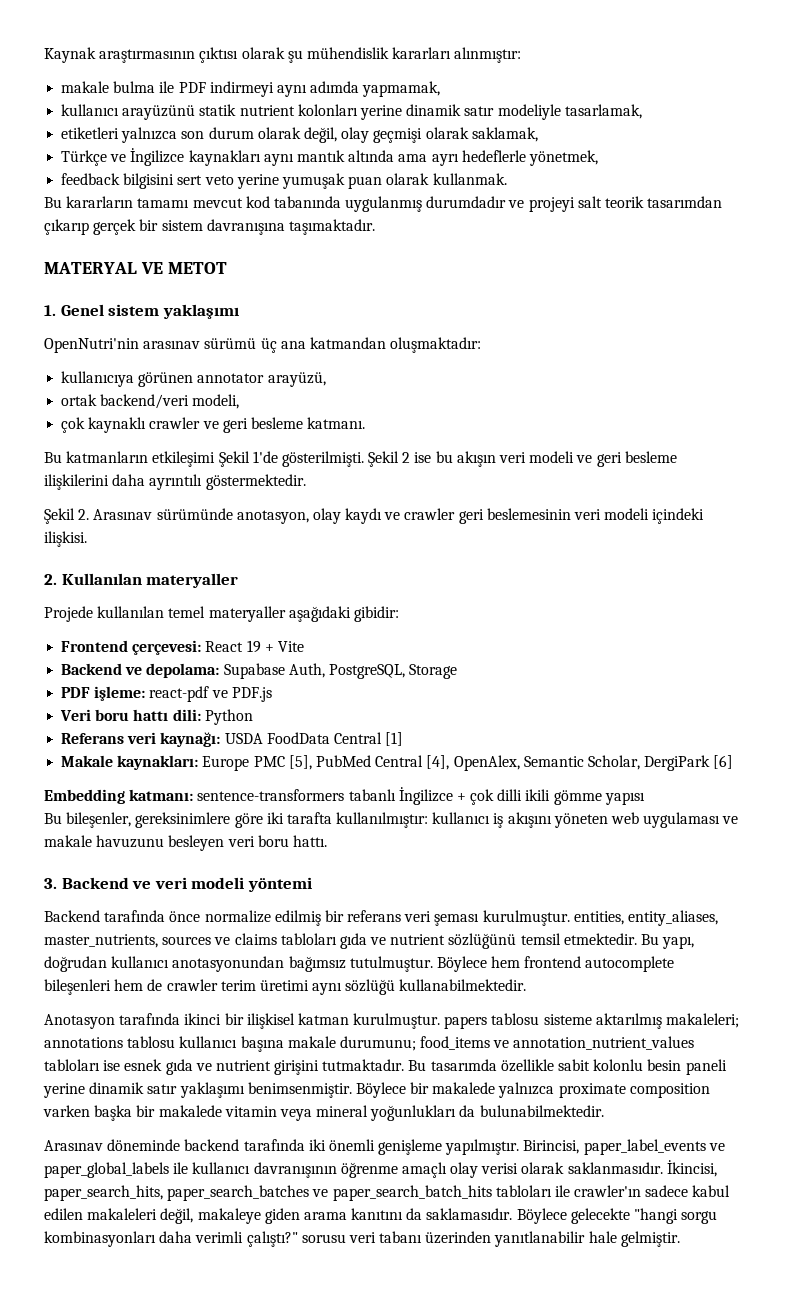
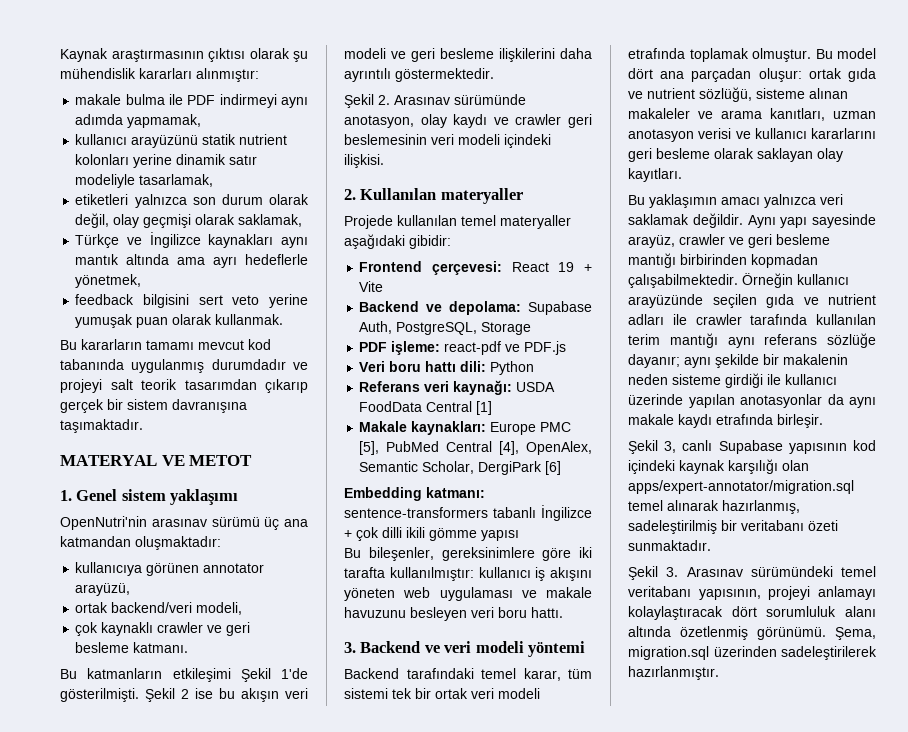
- Backend tarafında önce normalize edilmiş bir referans veri şeması kurulmuştur. entities, entity_aliases, master_nutrients, sources ve claims tabloları gıda ve nutrient sözlüğünü temsil etmektedir. Bu yapı, doğrudan kullanıcı anotasyonundan bağımsız tutulmuştur. Böylece hem frontend autocomplete bileşenleri hem de crawler terim üretimi aynı sözlüğü kullanabilmektedir.
- Anotasyon tarafında ikinci bir ilişkisel katman kurulmuştur. papers tablosu sisteme aktarılmış makaleleri; annotations tablosu kullanıcı başına makale durumunu; food_items ve annotation_nutrient_values tabloları ise esnek gıda ve nutrient girişini tutmaktadır. Bu tasarımda özellikle sabit kolonlu besin paneli yerine dinamik satır yaklaşımı benimsenmiştir. Böylece bir makalede yalnızca proximate composition varken başka bir makalede vitamin veya mineral yoğunlukları da bulunabilmektedir.
- Arasınav döneminde backend tarafında iki önemli genişleme yapılmıştır. Birincisi, paper_label_events ve paper_global_labels ile kullanıcı davranışının öğrenme amaçlı olay verisi olarak saklanmasıdır. İkincisi, paper_search_hits, paper_search_batches ve paper_search_batch_hits tabloları ile crawler'ın sadece kabul edilen makaleleri değil, makaleye giden arama kanıtını da saklamasıdır. Böylece gelecekte "hangi sorgu kombinasyonları daha verimli çalıştı?" sorusu veri tabanı üzerinden yanıtlanabilir hale gelmiştir.
+ Backend tarafındaki temel karar, tüm sistemi tek bir ortak veri modeli etrafında toplamak olmuştur. Bu model dört ana parçadan oluşur: ortak gıda ve nutrient sözlüğü, sisteme alınan makaleler ve arama kanıtları, uzman anotasyon verisi ve kullanıcı kararlarını geri besleme olarak saklayan olay kayıtları.
+ Bu yaklaşımın amacı yalnızca veri saklamak değildir. Aynı yapı sayesinde arayüz, crawler ve geri besleme mantığı birbirinden kopmadan çalışabilmektedir. Örneğin kullanıcı arayüzünde seçilen gıda ve nutrient adları ile crawler tarafında kullanılan terim mantığı aynı referans sözlüğe dayanır; aynı şekilde bir makalenin neden sisteme girdiği ile kullanıcı üzerinde yapılan anotasyonlar da aynı makale kaydı etrafında birleşir.
+ Şekil 3, canlı Supabase yapısının kod içindeki kaynak karşılığı olan apps/expert-annotator/migration.sql temel alınarak hazırlanmış, sadeleştirilmiş bir veritabanı özeti sunmaktadır.
+ Şekil 3. Arasınav sürümündeki temel veritabanı yapısının, projeyi anlamayı kolaylaştıracak dört sorumluluk alanı altında özetlenmiş görünümü. Şema, migration.sql üzerinden sadeleştirilerek hazırlanmıştır.

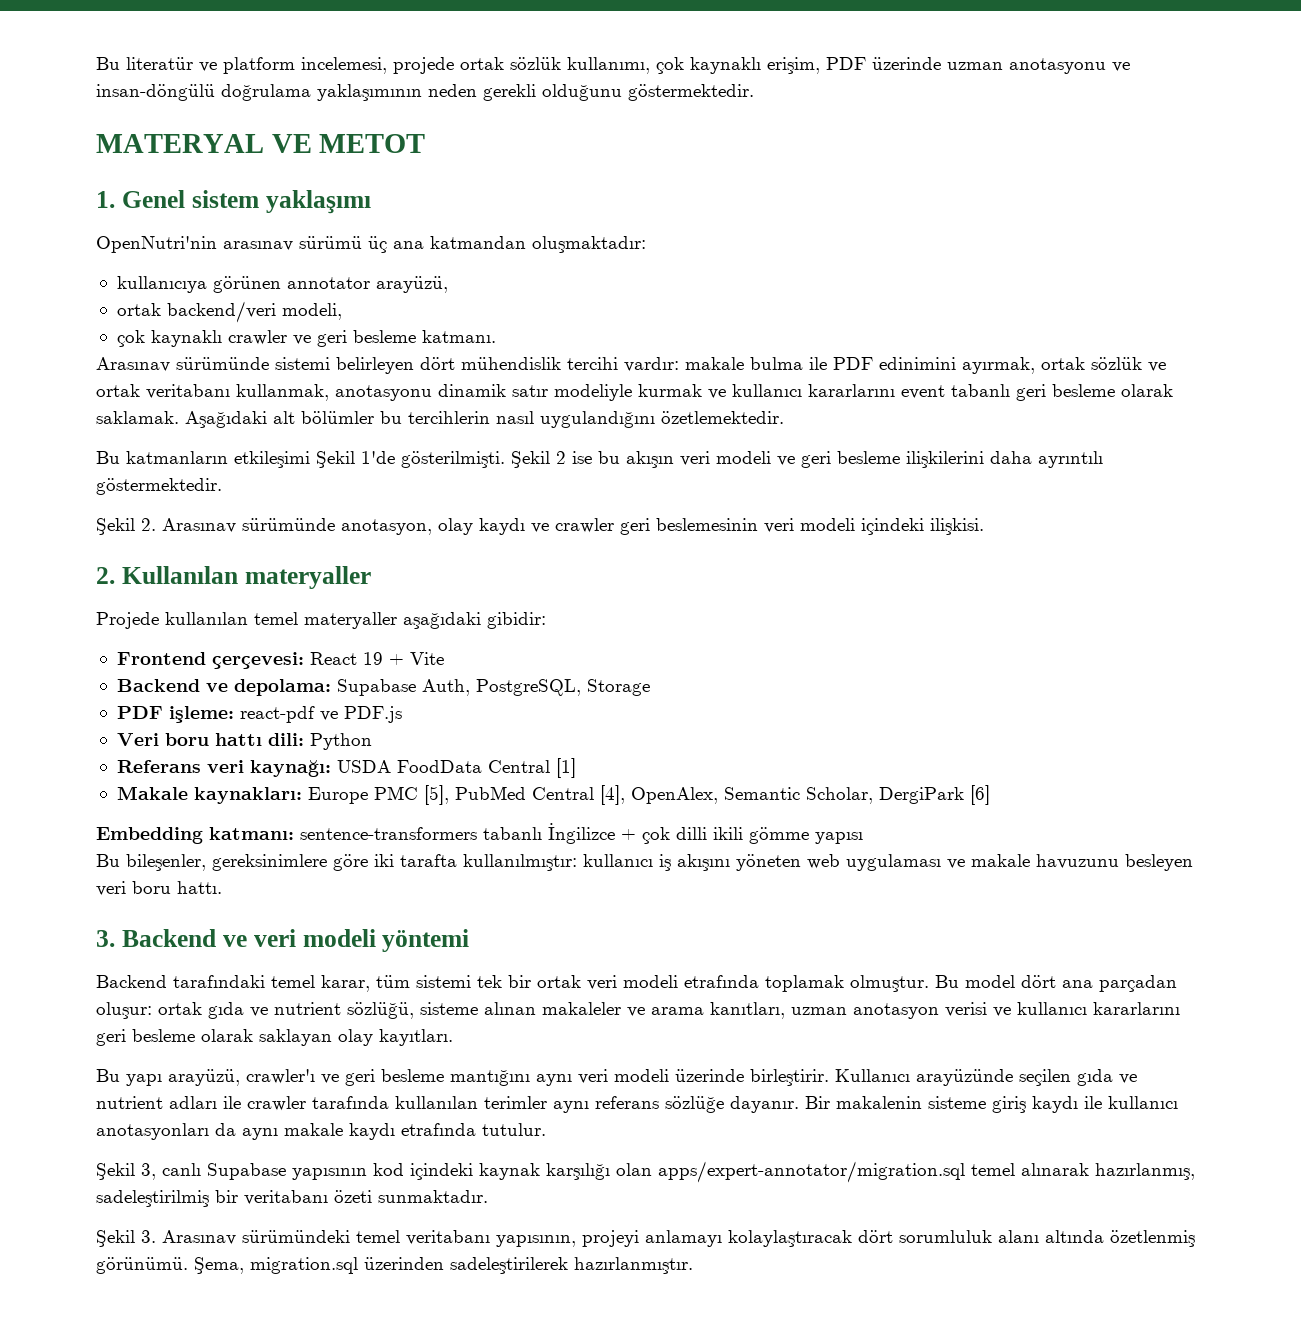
- Kaynak araştırmasının çıktısı olarak şu mühendislik kararları alınmıştır:
- makale bulma ile PDF indirmeyi aynı adımda yapmamak,
- kullanıcı arayüzünü statik nutrient kolonları yerine dinamik satır modeliyle tasarlamak,
- etiketleri yalnızca son durum olarak değil, olay geçmişi olarak saklamak,
- Türkçe ve İngilizce kaynakları aynı mantık altında ama ayrı hedeflerle yönetmek,
- feedback bilgisini sert veto yerine yumuşak puan olarak kullanmak.
- Bu kararların tamamı mevcut kod tabanında uygulanmış durumdadır ve projeyi salt teorik tasarımdan çıkarıp gerçek bir sistem davranışına taşımaktadır.
+ Bu literatür ve platform incelemesi, projede ortak sözlük kullanımı, çok kaynaklı erişim, PDF üzerinde uzman anotasyonu ve insan-döngülü doğrulama yaklaşımının neden gerekli olduğunu göstermektedir.
+ Arasınav sürümünde sistemi belirleyen dört mühendislik tercihi vardır: makale bulma ile PDF edinimini ayırmak, ortak sözlük ve ortak veritabanı kullanmak, anotasyonu dinamik satır modeliyle kurmak ve kullanıcı kararlarını event tabanlı geri besleme olarak saklamak. Aşağıdaki alt bölümler bu tercihlerin nasıl uygulandığını özetlemektedir.
- Bu yaklaşımın amacı yalnızca veri saklamak değildir. Aynı yapı sayesinde arayüz, crawler ve geri besleme mantığı birbirinden kopmadan çalışabilmektedir. Örneğin kullanıcı arayüzünde seçilen gıda ve nutrient adları ile crawler tarafında kullanılan terim mantığı aynı referans sözlüğe dayanır; aynı şekilde bir makalenin neden sisteme girdiği ile kullanıcı üzerinde yapılan anotasyonlar da aynı makale kaydı etrafında birleşir.
+ Bu yapı arayüzü, crawler'ı ve geri besleme mantığını aynı veri modeli üzerinde birleştirir. Kullanıcı arayüzünde seçilen gıda ve nutrient adları ile crawler tarafında kullanılan terimler aynı referans sözlüğe dayanır. Bir makalenin sisteme giriş kaydı ile kullanıcı anotasyonları da aynı makale kaydı etrafında tutulur.

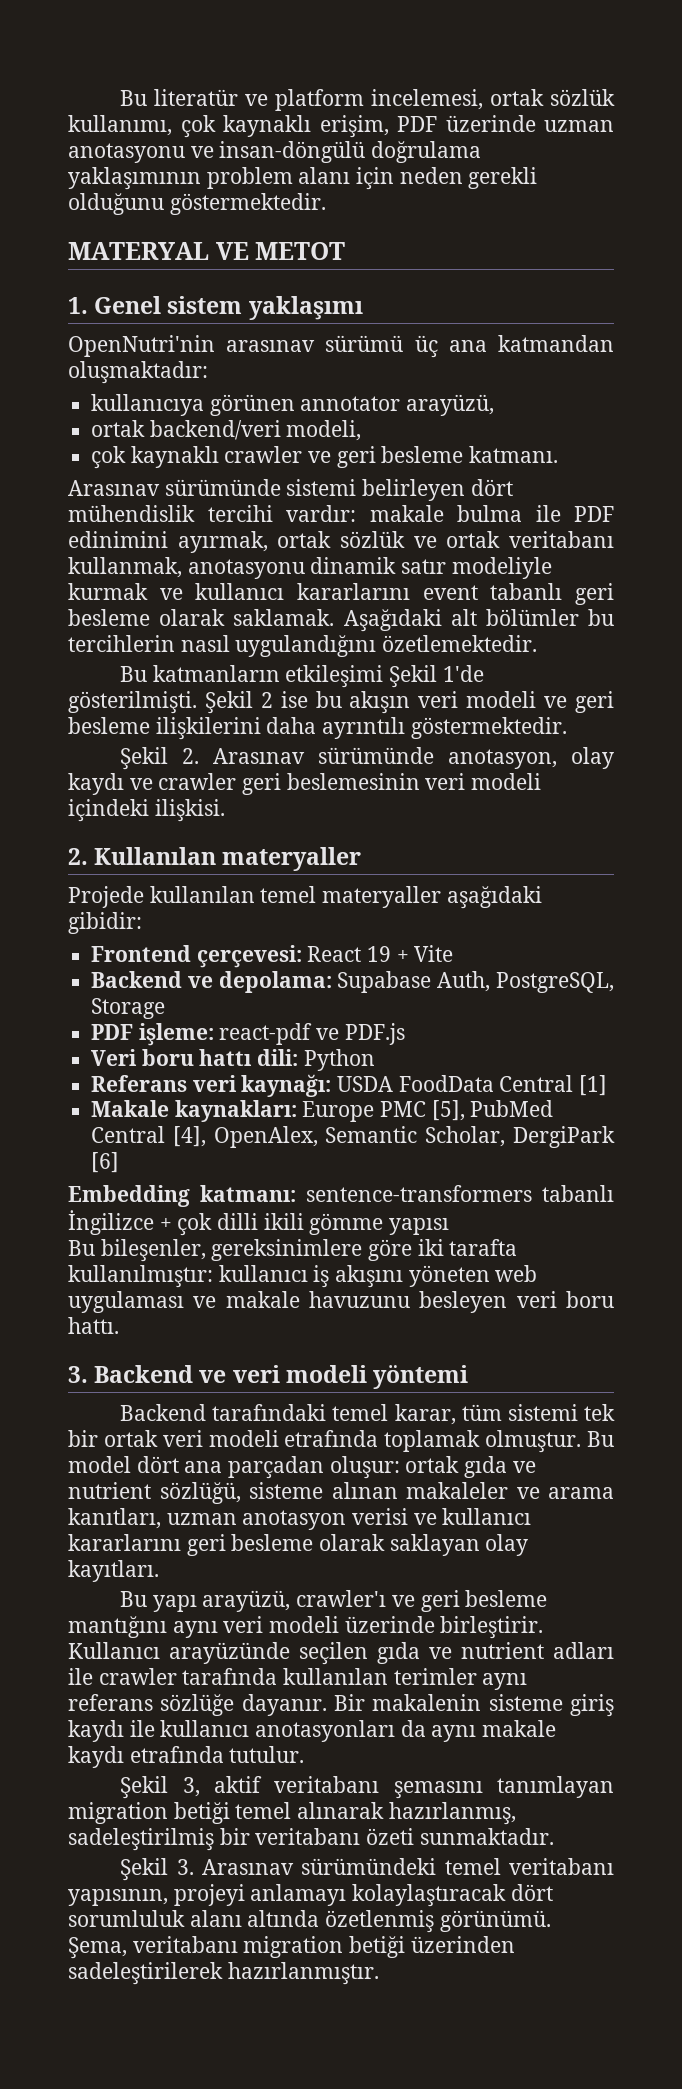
- Bu literatür ve platform incelemesi, projede ortak sözlük kullanımı, çok kaynaklı erişim, PDF üzerinde uzman anotasyonu ve insan-döngülü doğrulama yaklaşımının neden gerekli olduğunu göstermektedir.
+ Bu literatür ve platform incelemesi, ortak sözlük kullanımı, çok kaynaklı erişim, PDF üzerinde uzman anotasyonu ve insan-döngülü doğrulama yaklaşımının problem alanı için neden gerekli olduğunu göstermektedir.
- Şekil 3, canlı Supabase yapısının kod içindeki kaynak karşılığı olan apps/expert-annotator/migration.sql temel alınarak hazırlanmış, sadeleştirilmiş bir veritabanı özeti sunmaktadır.
+ Şekil 3, aktif veritabanı şemasını tanımlayan migration betiği temel alınarak hazırlanmış, sadeleştirilmiş bir veritabanı özeti sunmaktadır.
- Şema, migration.sql üzerinden sadeleştirilerek hazırlanmıştır.
+ Şema, veritabanı migration betiği üzerinden sadeleştirilerek hazırlanmıştır.

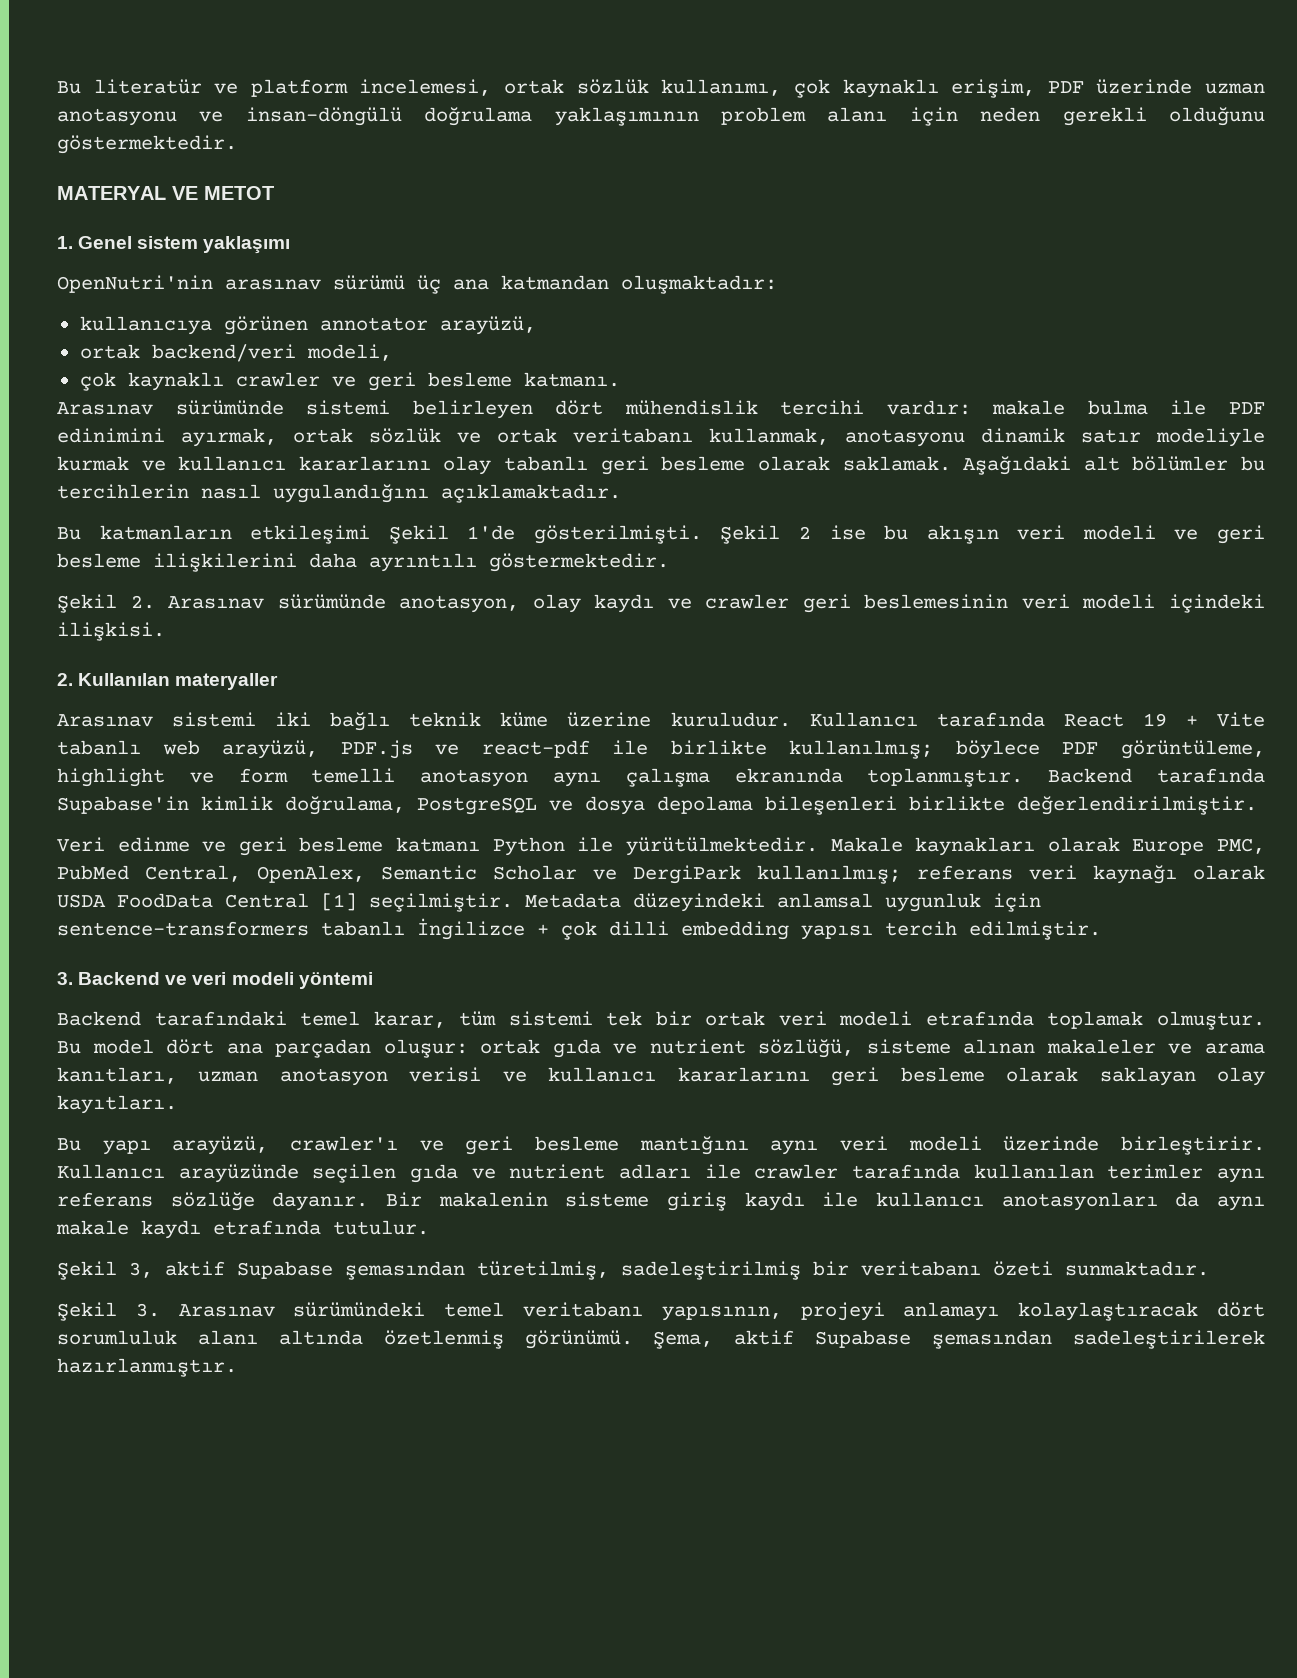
- Arasınav sürümünde sistemi belirleyen dört mühendislik tercihi vardır: makale bulma ile PDF edinimini ayırmak, ortak sözlük ve ortak veritabanı kullanmak, anotasyonu dinamik satır modeliyle kurmak ve kullanıcı kararlarını event tabanlı geri besleme olarak saklamak.
+ Arasınav sürümünde sistemi belirleyen dört mühendislik tercihi vardır: makale bulma ile PDF edinimini ayırmak, ortak sözlük ve ortak veritabanı kullanmak, anotasyonu dinamik satır modeliyle kurmak ve kullanıcı kararlarını olay tabanlı geri besleme olarak saklamak.
- Aşağıdaki alt bölümler bu tercihlerin nasıl uygulandığını özetlemektedir.
+ Aşağıdaki alt bölümler bu tercihlerin nasıl uygulandığını açıklamaktadır.
- Projede kullanılan temel materyaller aşağıdaki gibidir:
- Frontend çerçevesi: React 19 + Vite
- Backend ve depolama: Supabase Auth, PostgreSQL, Storage
- PDF işleme: react-pdf ve PDF.js
- Veri boru hattı dili: Python
- Referans veri kaynağı: USDA FoodData Central [1]
- Makale kaynakları: Europe PMC [5], PubMed Central [4], OpenAlex, Semantic Scholar, DergiPark [6]
- Embedding katmanı: sentence-transformers tabanlı İngilizce + çok dilli ikili gömme yapısı
- Bu bileşenler, gereksinimlere göre iki tarafta kullanılmıştır: kullanıcı iş akışını yöneten web uygulaması ve makale havuzunu besleyen veri boru hattı.
+ Arasınav sistemi iki bağlı teknik küme üzerine kuruludur. Kullanıcı tarafında React 19 + Vite tabanlı web arayüzü, PDF.js ve react-pdf ile birlikte kullanılmış; böylece PDF görüntüleme, highlight ve form temelli anotasyon aynı çalışma ekranında toplanmıştır. Backend tarafında Supabase'in kimlik doğrulama, PostgreSQL ve dosya depolama bileşenleri birlikte değerlendirilmiştir.
+ Veri edinme ve geri besleme katmanı Python ile yürütülmektedir. Makale kaynakları olarak Europe PMC, PubMed Central, OpenAlex, Semantic Scholar ve DergiPark kullanılmış; referans veri kaynağı olarak USDA FoodData Central [1] seçilmiştir. Metadata düzeyindeki anlamsal uygunluk için sentence-transformers tabanlı İngilizce + çok dilli embedding yapısı tercih edilmiştir.
- Şekil 3, aktif veritabanı şemasını tanımlayan migration betiği temel alınarak hazırlanmış, sadeleştirilmiş bir veritabanı özeti sunmaktadır.
+ Şekil 3, aktif Supabase şemasından türetilmiş, sadeleştirilmiş bir veritabanı özeti sunmaktadır.
- Şema, veritabanı migration betiği üzerinden sadeleştirilerek hazırlanmıştır.
+ Şema, aktif Supabase şemasından sadeleştirilerek hazırlanmıştır.

